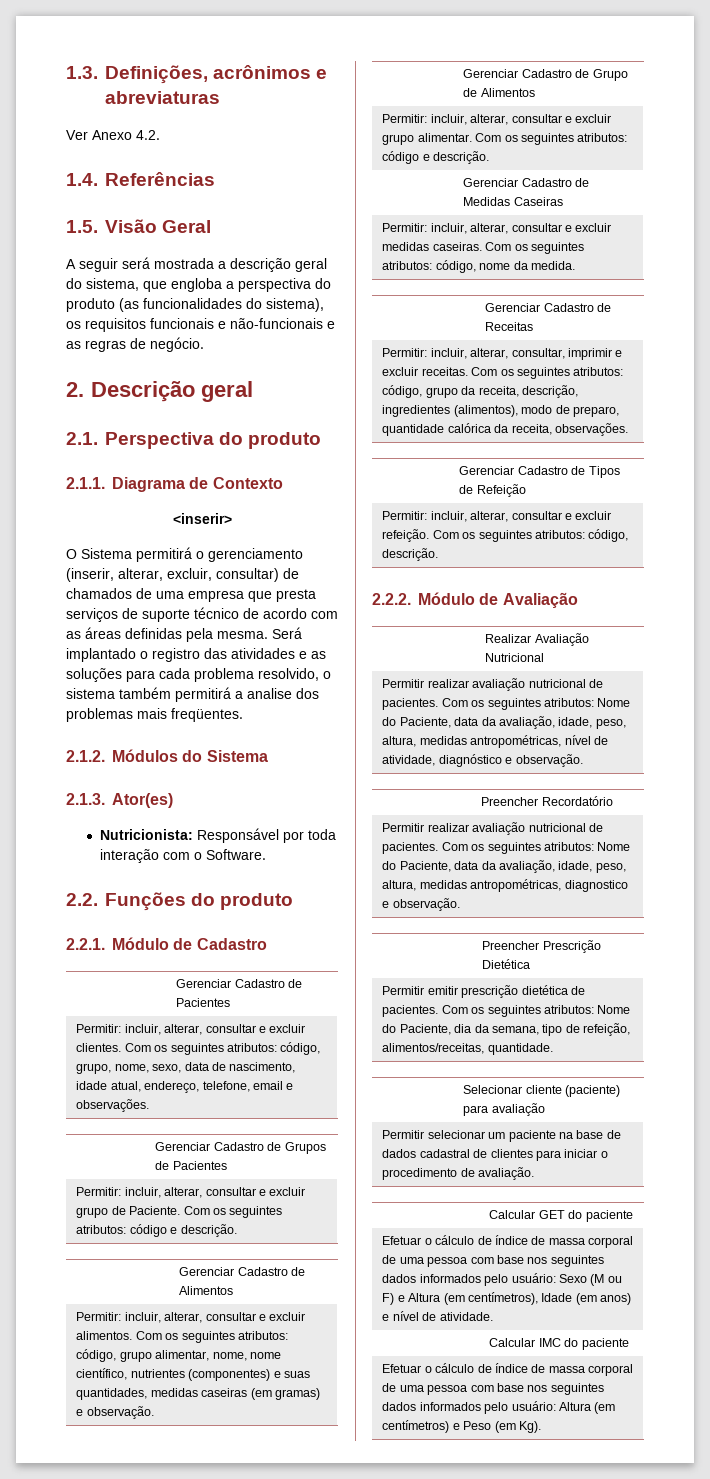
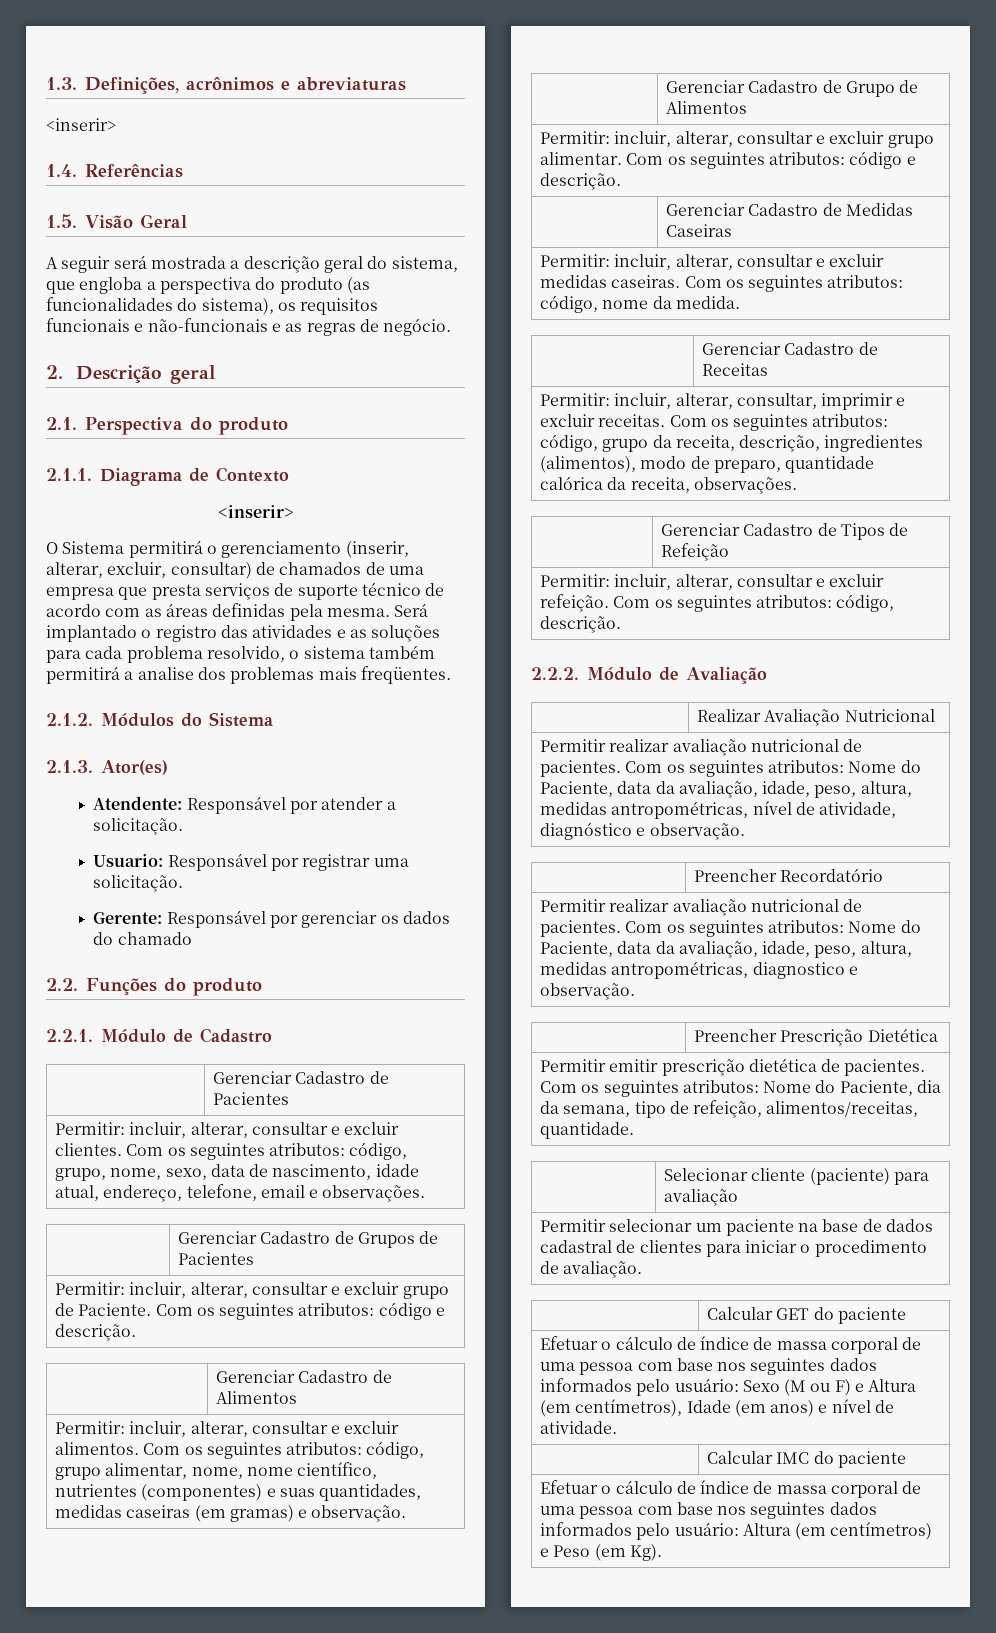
  1.3. Definições, acrônimos e abreviaturas
- Ver Anexo 4.2.
+ <inserir>
- Nutricionista: Responsável por toda interação com o Software.
+ Atendente: Responsável por atender a solicitação.
+ Usuario: Responsável por registrar uma solicitação.
+ Gerente: Responsável por gerenciar os dados do chamado

